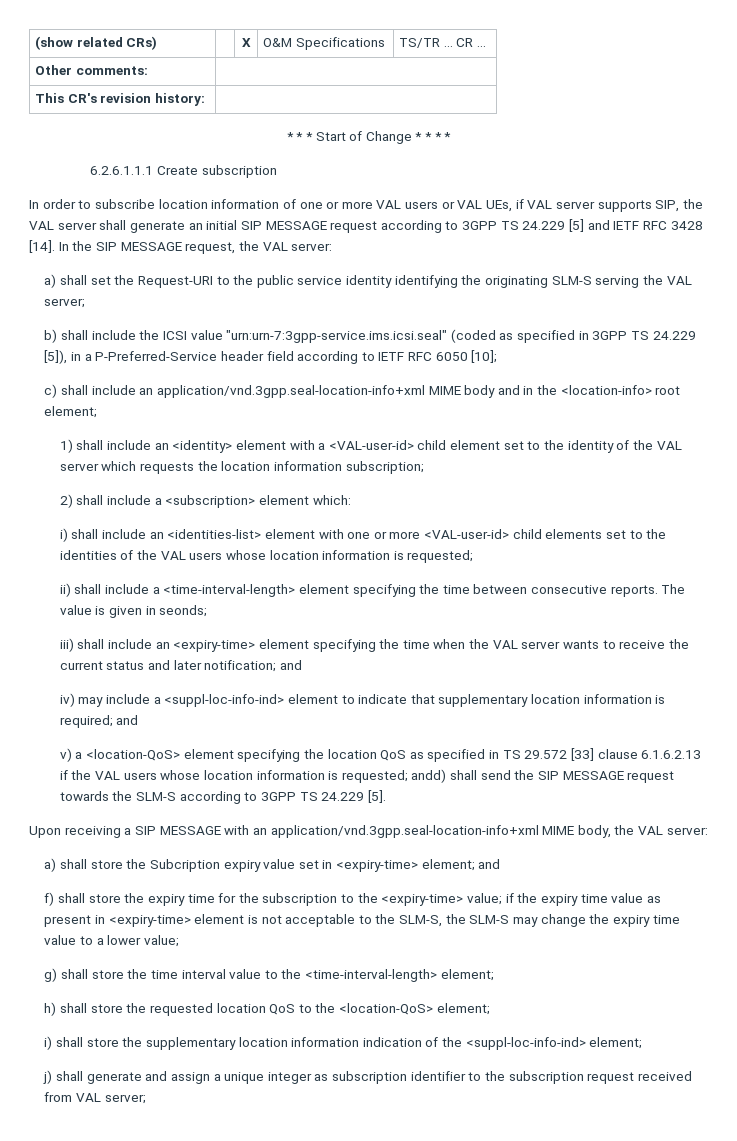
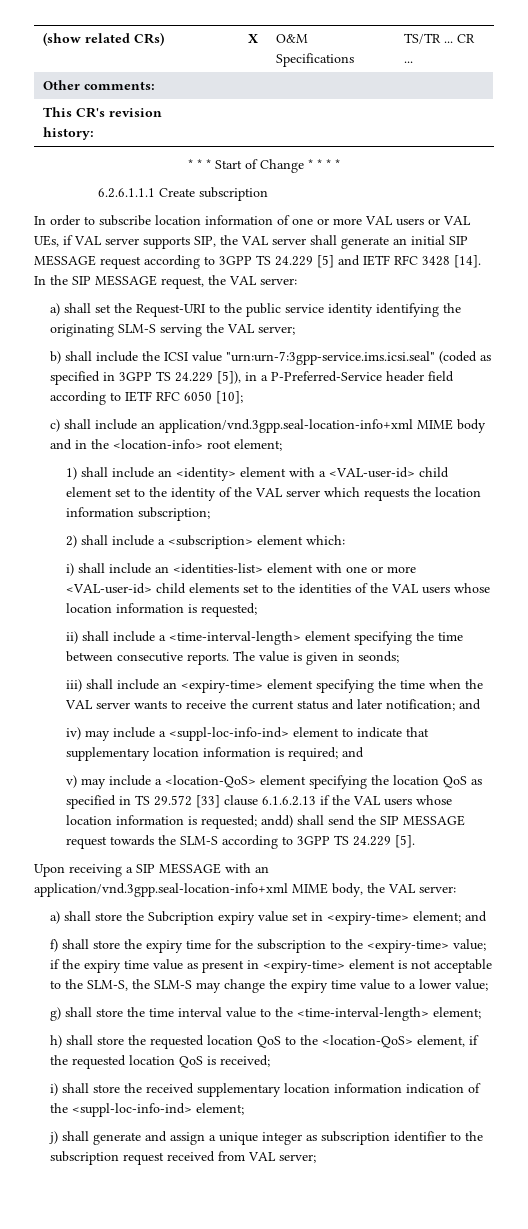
- v) a <location-QoS> element specifying the location QoS as specified in TS 29.572 [33] clause 6.1.6.2.13 if the VAL users whose location information is requested; andd) shall send the SIP MESSAGE request towards the SLM-S according to 3GPP TS 24.229 [5].
+ v) may include a <location-QoS> element specifying the location QoS as specified in TS 29.572 [33] clause 6.1.6.2.13 if the VAL users whose location information is requested; andd) shall send the SIP MESSAGE request towards the SLM-S according to 3GPP TS 24.229 [5].
- h) shall store the requested location QoS to the <location-QoS> element;
+ h) shall store the requested location QoS to the <location-QoS> element, if the requested location QoS is received;
- i) shall store the supplementary location information indication of the <suppl-loc-info-ind> element;
+ i) shall store the received supplementary location information indication of the <suppl-loc-info-ind> element;

